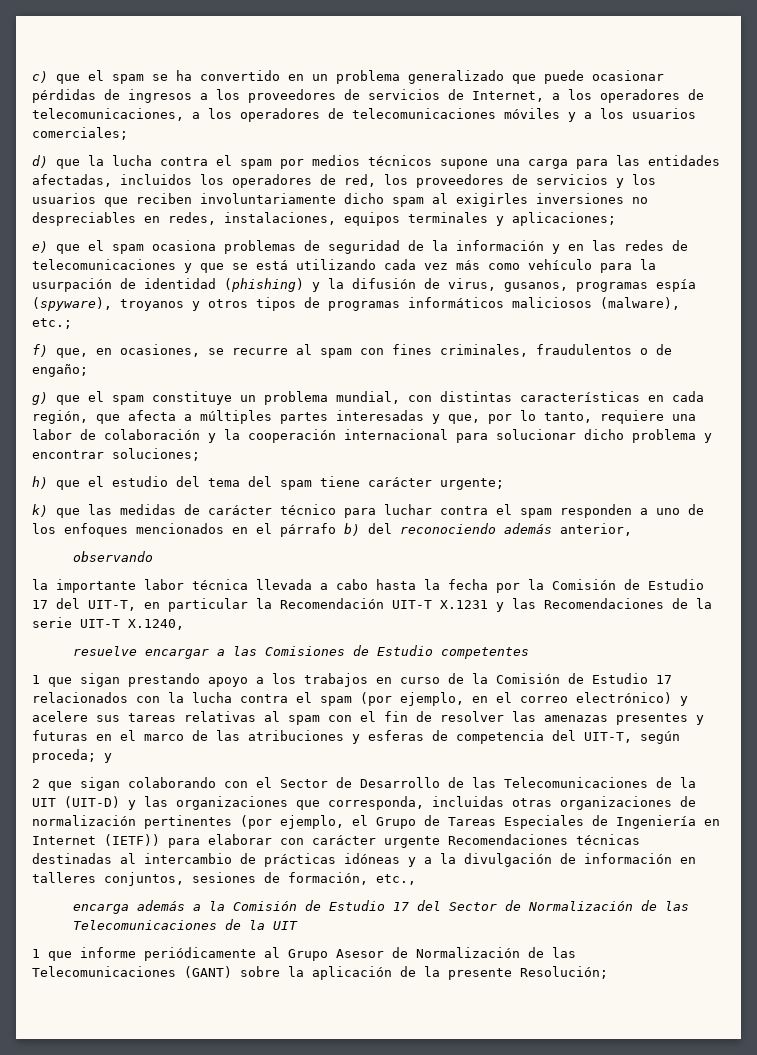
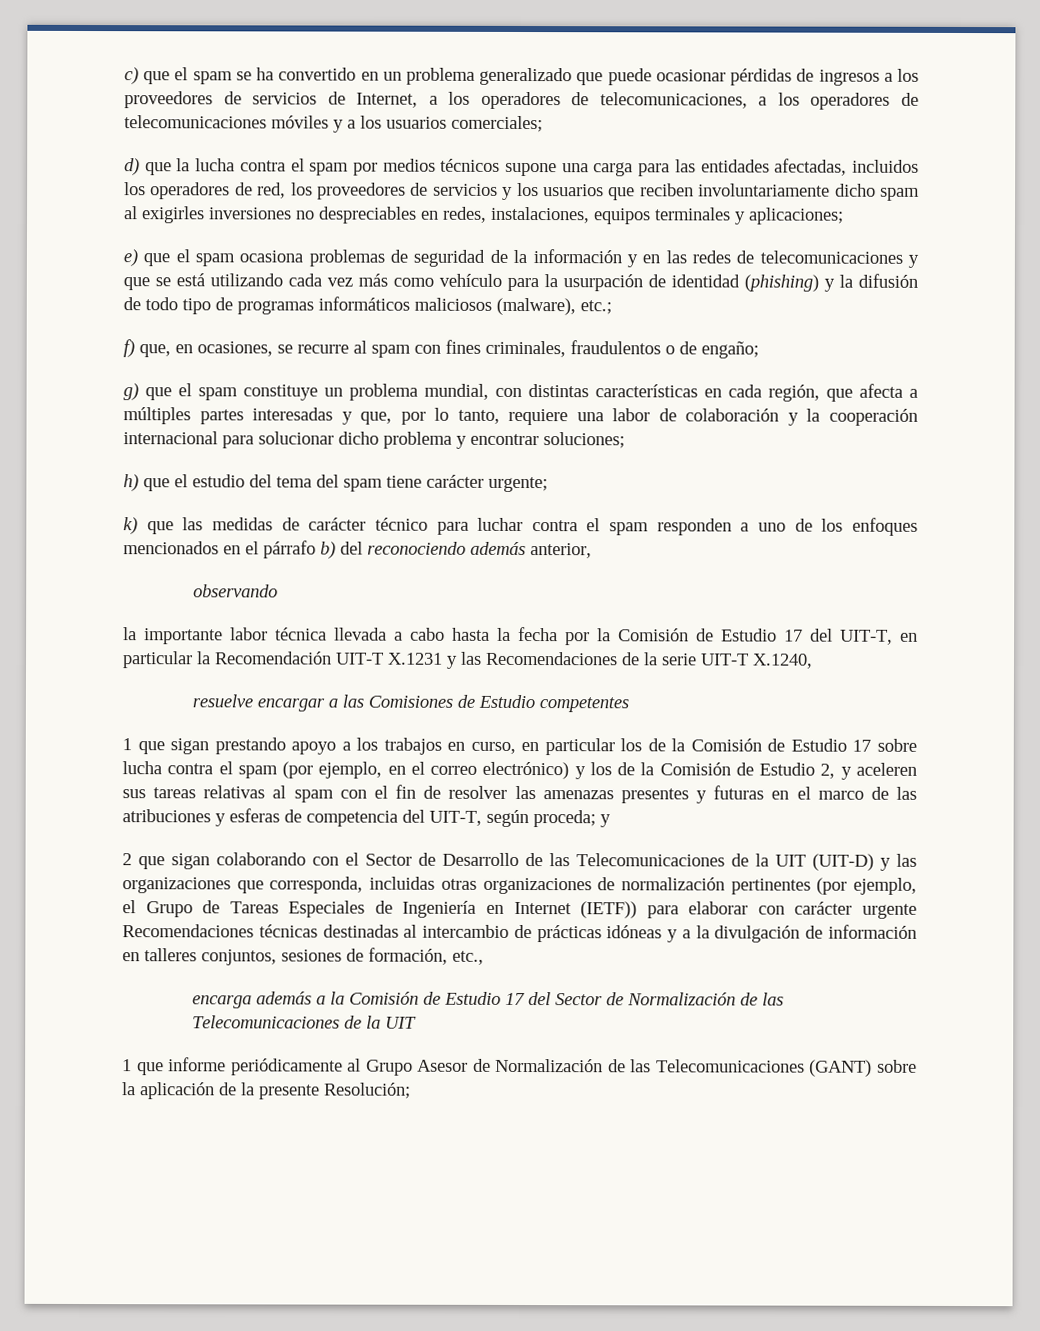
- e) que el spam ocasiona problemas de seguridad de la información y en las redes de telecomunicaciones y que se está utilizando cada vez más como vehículo para la usurpación de identidad (phishing) y la difusión de virus, gusanos, programas espía (spyware), troyanos y otros tipos de programas informáticos maliciosos (malware), etc.;
+ e) que el spam ocasiona problemas de seguridad de la información y en las redes de telecomunicaciones y que se está utilizando cada vez más como vehículo para la usurpación de identidad (phishing) y la difusión de todo tipo de programas informáticos maliciosos (malware), etc.;
- 1 que sigan prestando apoyo a los trabajos en curso de la Comisión de Estudio 17 relacionados con la lucha contra el spam (por ejemplo, en el correo electrónico) y acelere sus tareas relativas al spam con el fin de resolver las amenazas presentes y futuras en el marco de las atribuciones y esferas de competencia del UIT-T, según proceda; y
+ 1 que sigan prestando apoyo a los trabajos en curso, en particular los de la Comisión de Estudio 17 sobre lucha contra el spam (por ejemplo, en el correo electrónico) y los de la Comisión de Estudio 2, y aceleren sus tareas relativas al spam con el fin de resolver las amenazas presentes y futuras en el marco de las atribuciones y esferas de competencia del UIT-T, según proceda; y

